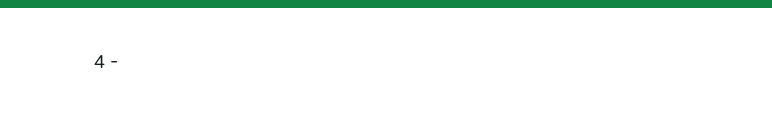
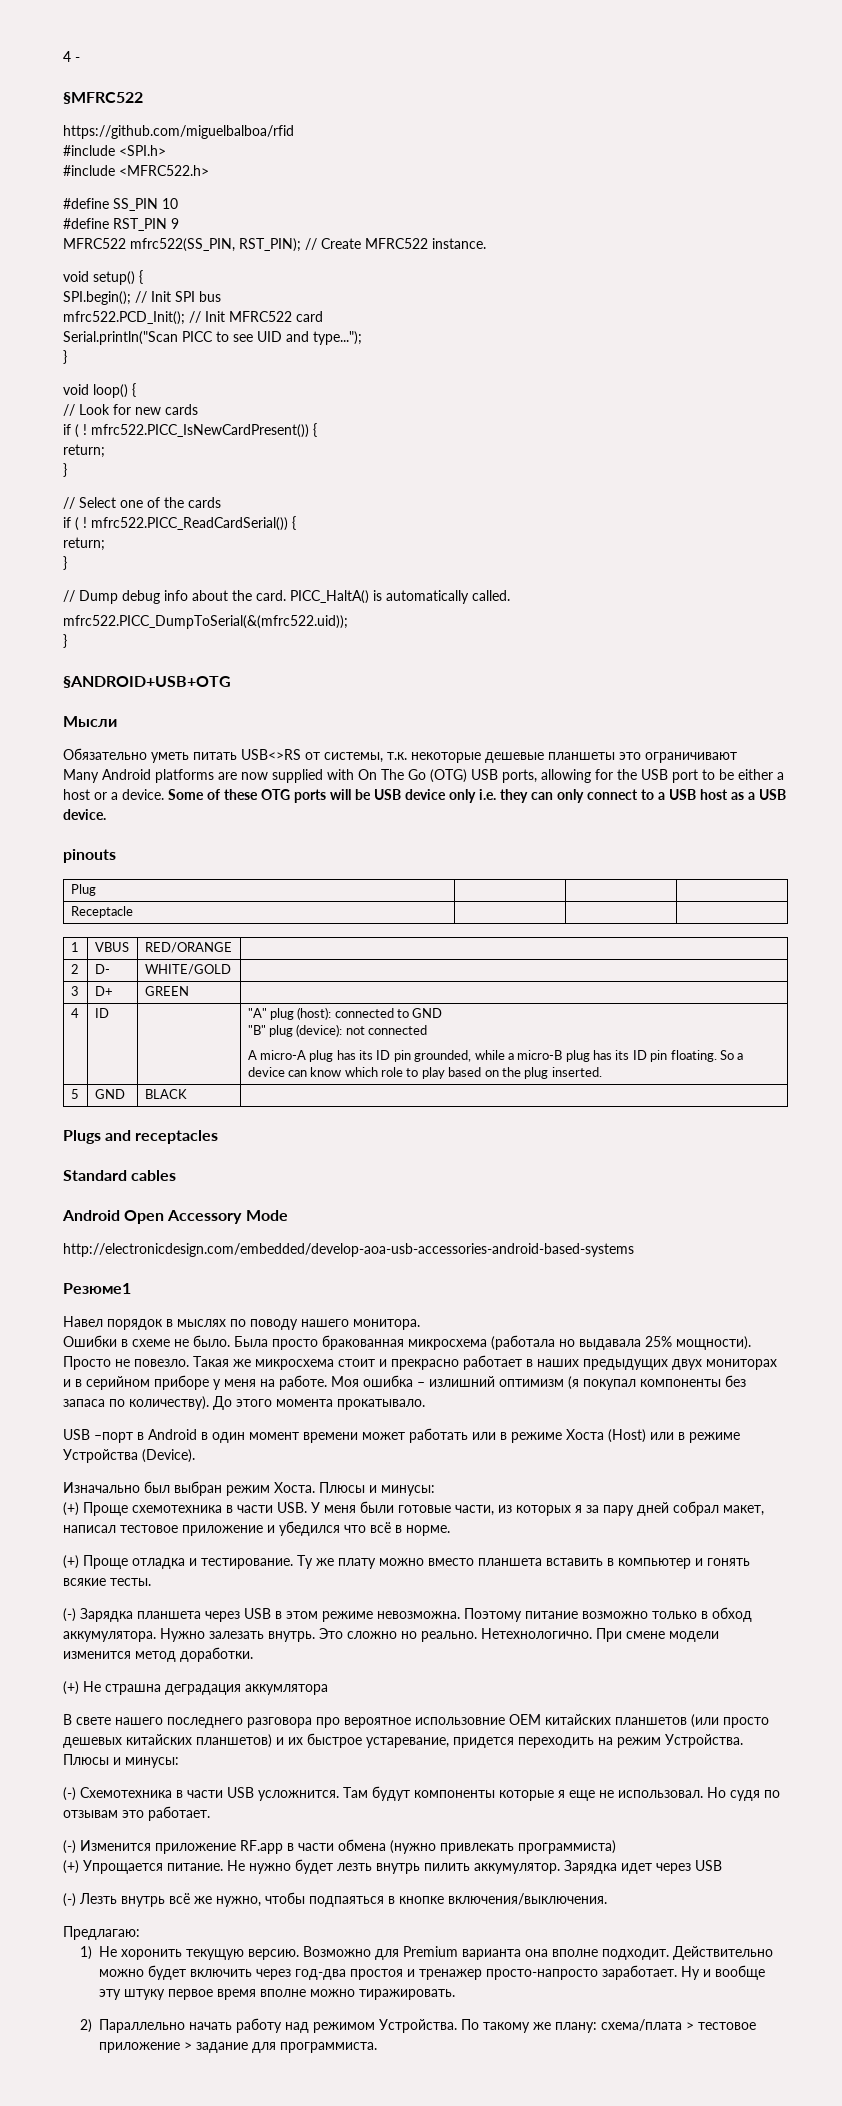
+ §MFRC522
+ https://github.com/miguelbalboa/rfid
+ #include <SPI.h>
+ #include <MFRC522.h>
+ #define SS_PIN 10
+ #define RST_PIN 9
+ MFRC522 mfrc522(SS_PIN, RST_PIN); // Create MFRC522 instance.
+ void setup() {
+ SPI.begin(); // Init SPI bus
+ mfrc522.PCD_Init(); // Init MFRC522 card
+ Serial.println("Scan PICC to see UID and type...");
+ }
+ void loop() {
+ // Look for new cards
+ if ( ! mfrc522.PICC_IsNewCardPresent()) {
+ return;
+ }
+ // Select one of the cards
+ if ( ! mfrc522.PICC_ReadCardSerial()) {
+ return;
+ }
+ // Dump debug info about the card. PICC_HaltA() is automatically called.
+ mfrc522.PICC_DumpToSerial(&(mfrc522.uid));
+ }
+ §ANDROID+USB+OTG
+ Мысли
+ Обязательно уметь питать USB<>RS от системы, т.к. некоторые дешевые планшеты это ограничивают
+ Many Android platforms are now supplied with On The Go (OTG) USB ports, allowing for the USB port to be either a host or a device. Some of these OTG ports will be USB device only i.e. they can only connect to a USB host as a USB device.
+ pinouts
+ Plug | | |
+ Receptacle | | |
+ 1 | VBUS | RED/ORANGE |
+ 2 | D- | WHITE/GOLD |
+ 3 | D+ | GREEN |
+ 4 | ID | | "A" plug (host): connected to GND
+ "B" plug (device): not connected
+ A micro-A plug has its ID pin grounded, while a micro-B plug has its ID pin floating. So a device can know which role to play based on the plug inserted.
+ 5 | GND | BLACK |
+ Plugs and receptacles
+ Standard cables
+ Android Open Accessory Mode
+ http://electronicdesign.com/embedded/develop-aoa-usb-accessories-android-based-systems
+ Резюме1
+ Навел порядок в мыслях по поводу нашего монитора.
+ Ошибки в схеме не было. Была просто бракованная микросхема (работала но выдавала 25% мощности). Просто не повезло. Такая же микросхема стоит и прекрасно работает в наших предыдущих двух мониторах и в серийном приборе у меня на работе. Моя ошибка – излишний оптимизм (я покупал компоненты без запаса по количеству). До этого момента прокатывало.
+ USB –порт в Android в один момент времени может работать или в режиме Хоста (Host) или в режиме Устройства (Device).
+ Изначально был выбран режим Хоста. Плюсы и минусы:
+ (+) Проще схемотехника в части USB. У меня были готовые части, из которых я за пару дней собрал макет, написал тестовое приложение и убедился что всё в норме.
+ (+) Проще отладка и тестирование. Ту же плату можно вместо планшета вставить в компьютер и гонять всякие тесты.
+ (-) Зарядка планшета через USB в этом режиме невозможна. Поэтому питание возможно только в обход аккумулятора. Нужно залезать внутрь. Это сложно но реально. Нетехнологично. При смене модели изменится метод доработки.
+ (+) Не страшна деградация аккумлятора
+ В свете нашего последнего разговора про вероятное использовние OEM китайских планшетов (или просто дешевых китайских планшетов) и их быстрое устаревание, придется переходить на режим Устройства. Плюсы и минусы:
+ (-) Схемотехника в части USB усложнится. Там будут компоненты которые я еще не использовал. Но судя по отзывам это работает.
+ (-) Изменится приложение RF.app в части обмена (нужно привлекать программиста)
+ (+) Упрощается питание. Не нужно будет лезть внутрь пилить аккумулятор. Зарядка идет через USB
+ (-) Лезть внутрь всё же нужно, чтобы подпаяться в кнопке включения/выключения.
+ Предлагаю:
+ 1) Не хоронить текущую версию. Возможно для Premium варианта она вполне подходит. Действительно можно будет включить через год-два простоя и тренажер просто-напросто заработает. Ну и вообще эту штуку первое время вполне можно тиражировать.
+ 2) Параллельно начать работу над режимом Устройства. По такому же плану: схема/плата > тестовое приложение > задание для программиста.

